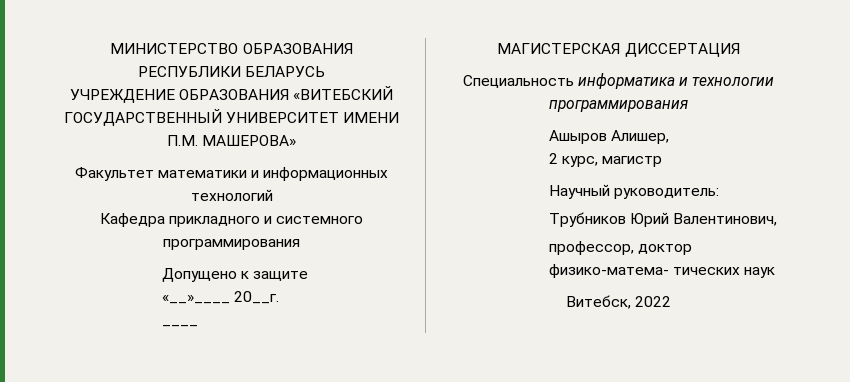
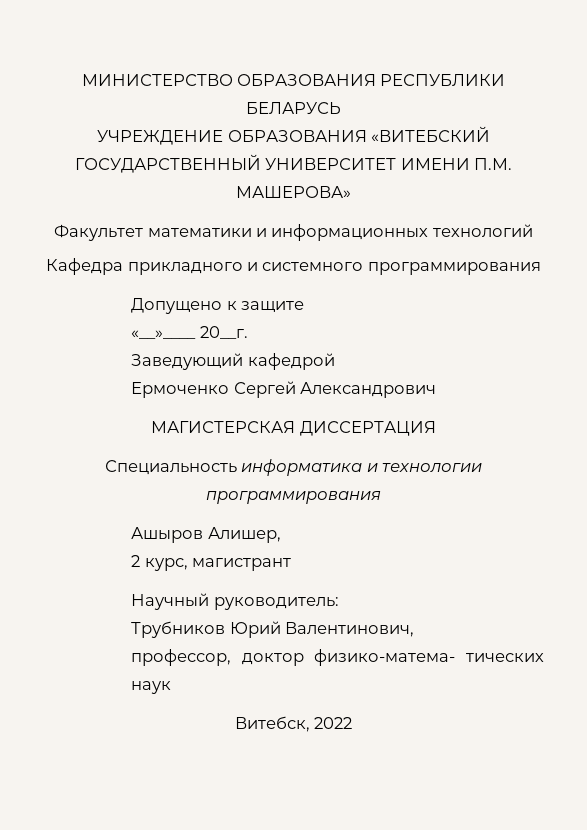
- ____
+ Заведующий кафедрой
+ Ермоченко Сергей Александрович
- 2 курс, магистр
+ 2 курс, магистрант

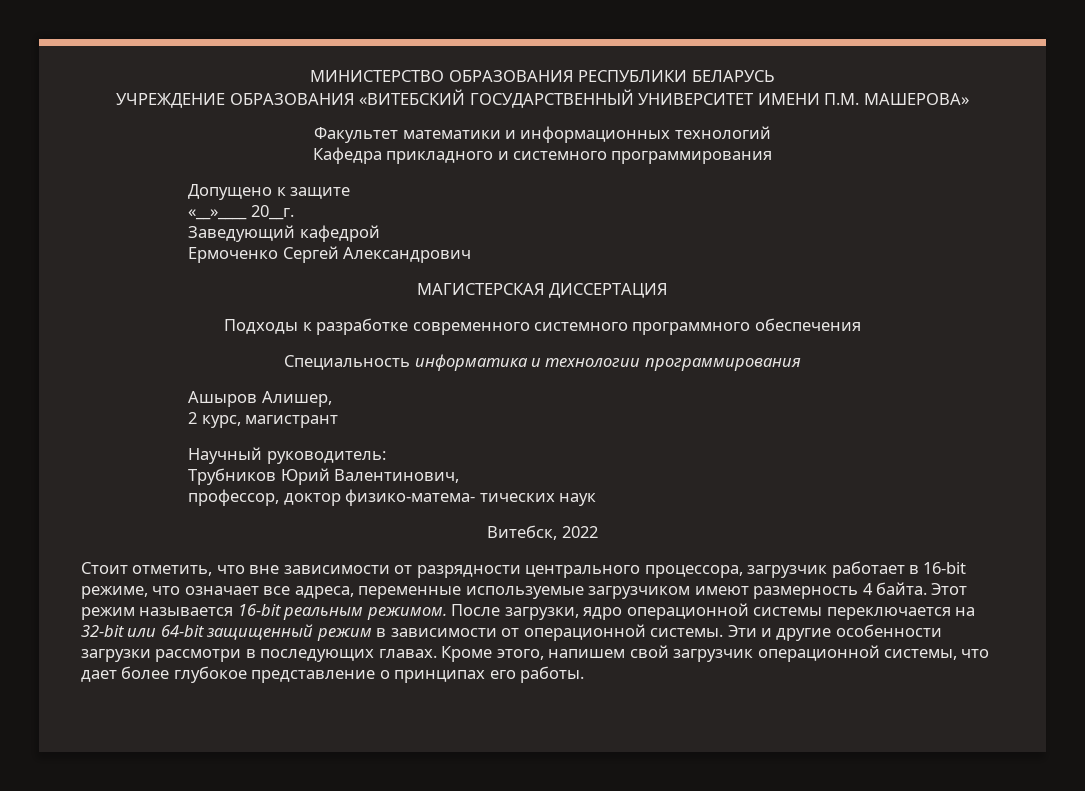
+ Подходы к разработке современного системного программного обеспечения
+ Стоит отметить, что вне зависимости от разрядности центрального процессора, загрузчик работает в 16-bit режиме, что означает все адреса, переменные используемые загрузчиком имеют размерность 4 байта. Этот режим называется 16-bit реальным режимом. После загрузки, ядро операционной системы переключается на 32-bit или 64-bit защищенный режим в зависимости от операционной системы. Эти и другие особенности загрузки рассмотри в последующих главах. Кроме этого, напишем свой загрузчик операционной системы, что дает более глубокое представление о принципах его работы.

